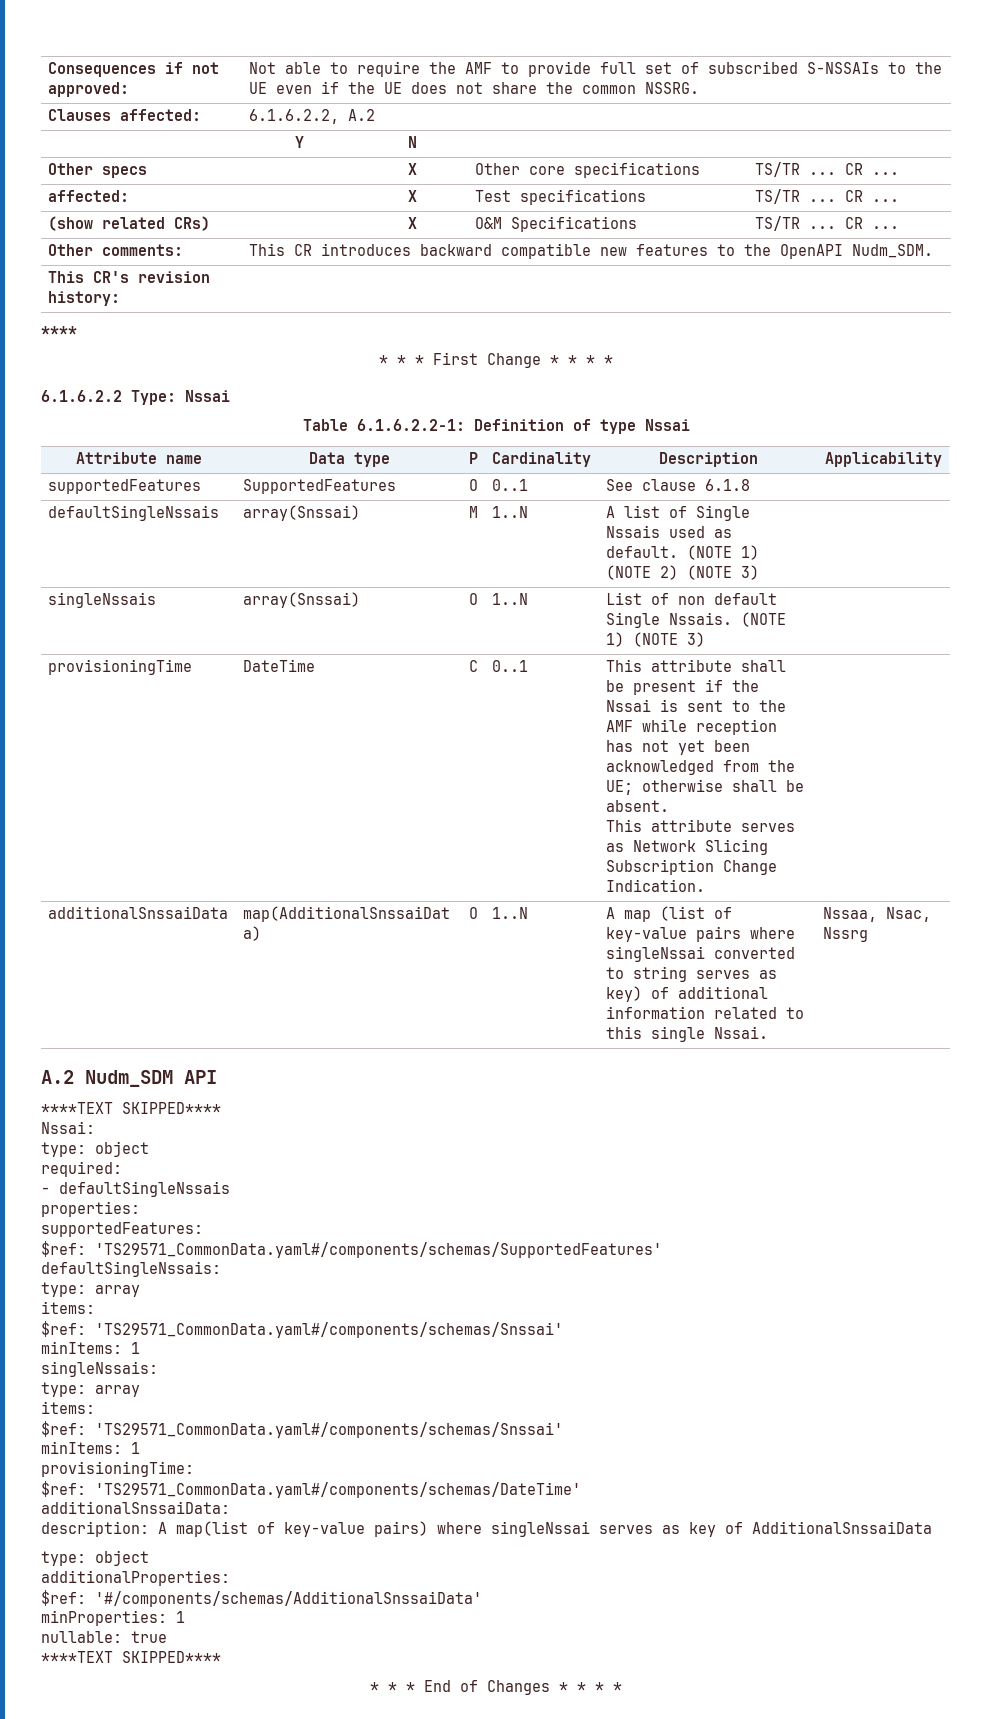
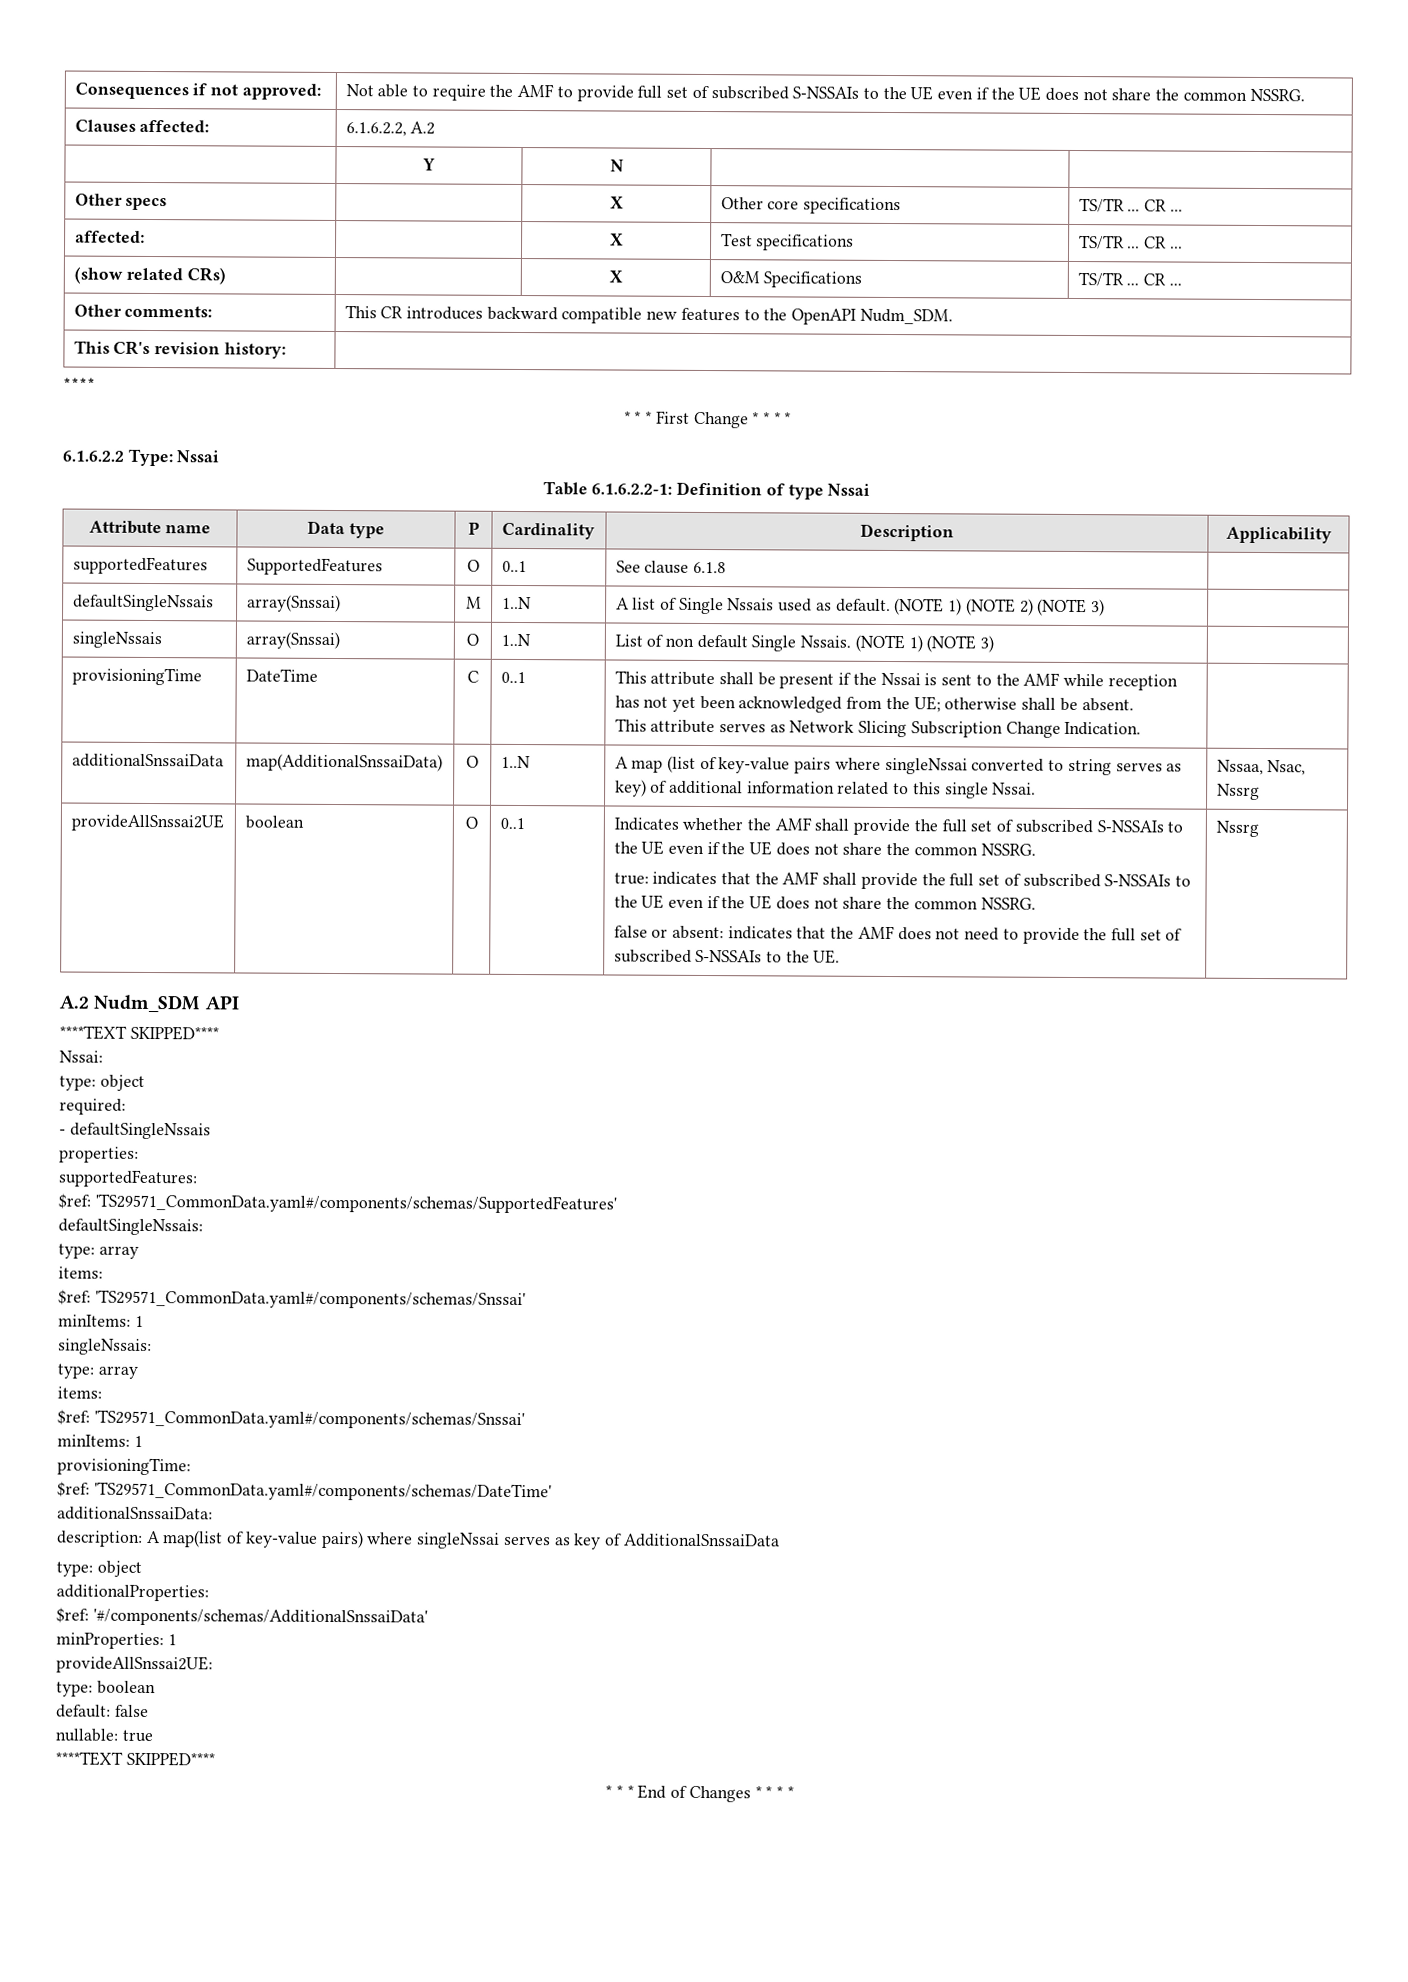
+ provideAllSnssai2UE | boolean | O | 0..1 | Indicates whether the AMF shall provide the full set of subscribed S-NSSAIs to the UE even if the UE does not share the common NSSRG.
+ true: indicates that the AMF shall provide the full set of subscribed S-NSSAIs to the UE even if the UE does not share the common NSSRG.
+ false or absent: indicates that the AMF does not need to provide the full set of subscribed S-NSSAIs to the UE. | Nssrg
+ provideAllSnssai2UE:
+ type: boolean
+ default: false

